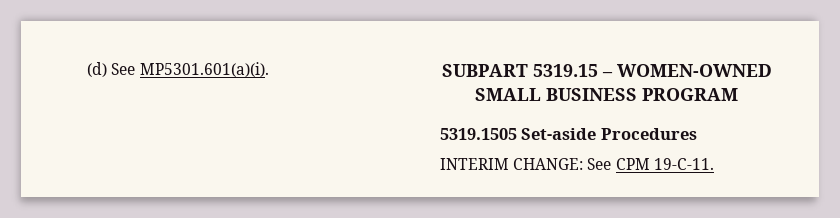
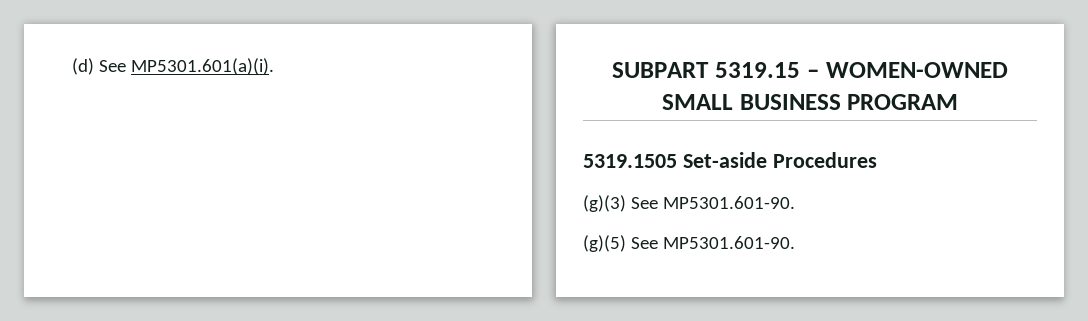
- INTERIM CHANGE: See CPM 19-C-11.
+ (g)(3) See MP5301.601-90.
+ (g)(5) See MP5301.601-90.

